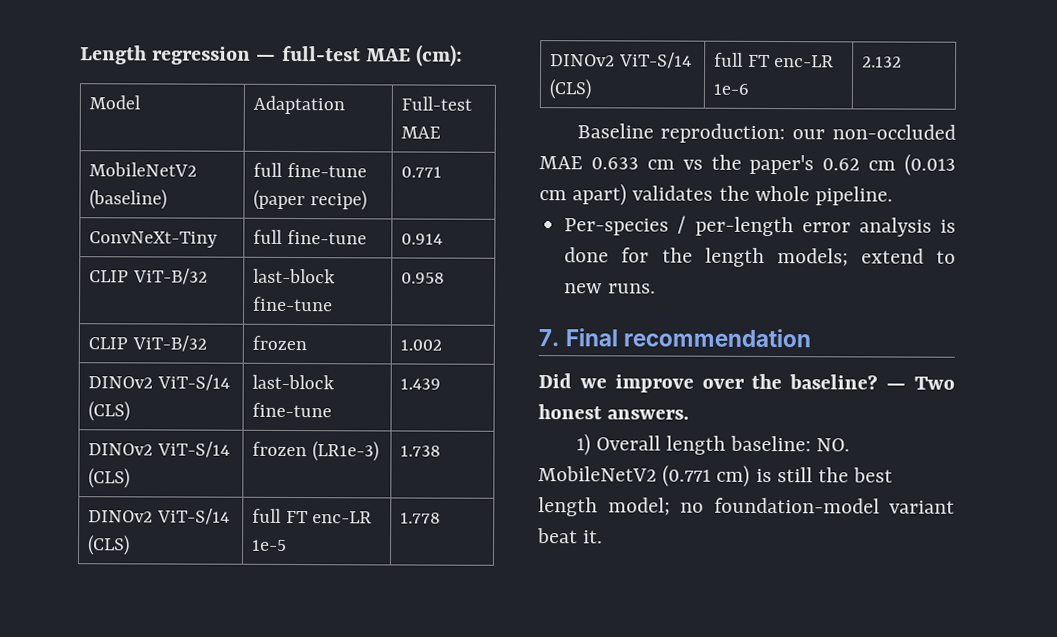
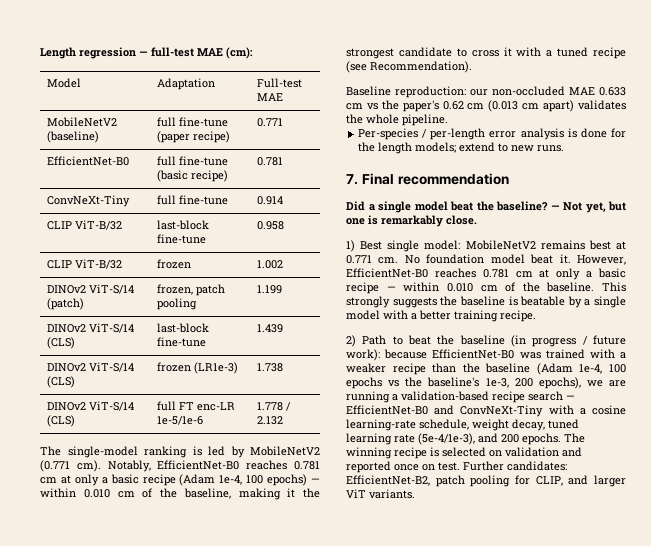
+ EfficientNet-B0 | full fine-tune (basic recipe) | 0.781
+ DINOv2 ViT-S/14 (patch) | frozen, patch pooling | 1.199
- DINOv2 ViT-S/14 (CLS) | full FT enc-LR 1e-5 | 1.778
- DINOv2 ViT-S/14 (CLS) | full FT enc-LR 1e-6 | 2.132
+ DINOv2 ViT-S/14 (CLS) | full FT enc-LR 1e-5/1e-6 | 1.778 / 2.132
+ The single-model ranking is led by MobileNetV2 (0.771 cm). Notably, EfficientNet-B0 reaches 0.781 cm at only a basic recipe (Adam 1e-4, 100 epochs) — within 0.010 cm of the baseline, making it the strongest candidate to cross it with a tuned recipe (see Recommendation).
- Did we improve over the baseline? — Two honest answers.
- 1) Overall length baseline: NO. MobileNetV2 (0.771 cm) is still the best length model; no foundation-model variant beat it.
+ Did a single model beat the baseline? — Not yet, but one is remarkably close.
+ 1) Best single model: MobileNetV2 remains best at 0.771 cm. No foundation model beat it. However, EfficientNet-B0 reaches 0.781 cm at only a basic recipe — within 0.010 cm of the baseline. This strongly suggests the baseline is beatable by a single model with a better training recipe.
+ 2) Path to beat the baseline (in progress / future work): because EfficientNet-B0 was trained with a weaker recipe than the baseline (Adam 1e-4, 100 epochs vs the baseline's 1e-3, 200 epochs), we are running a validation-based recipe search — EfficientNet-B0 and ConvNeXt-Tiny with a cosine learning-rate schedule, weight decay, tuned learning rate (5e-4/1e-3), and 200 epochs. The winning recipe is selected on validation and reported once on test. Further candidates: EfficientNet-B2, patch pooling for CLIP, and larger ViT variants.

